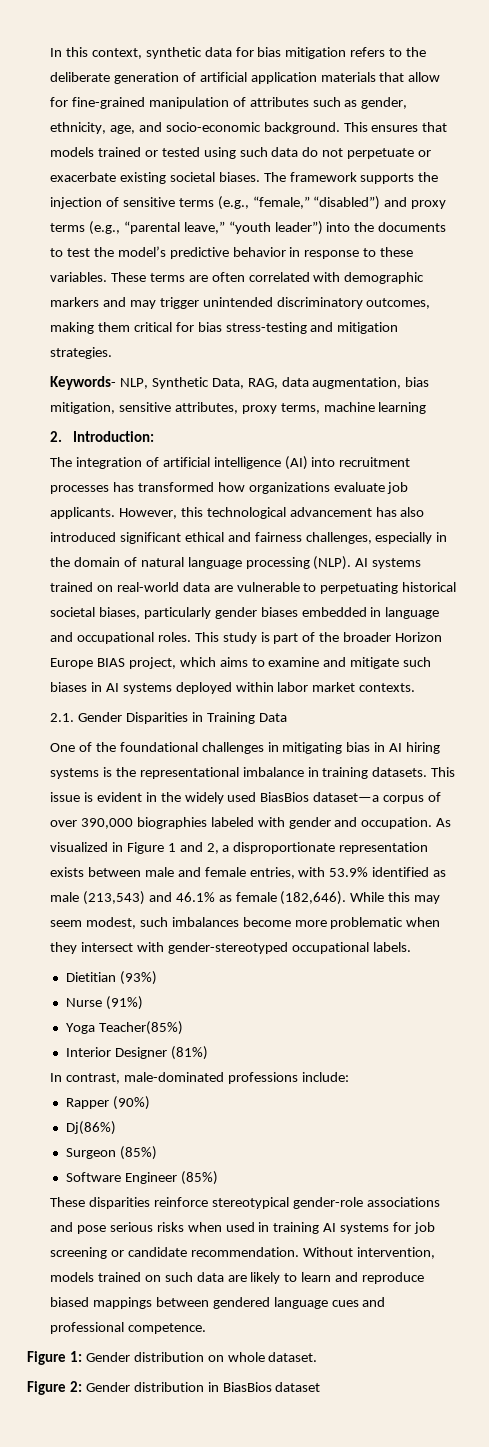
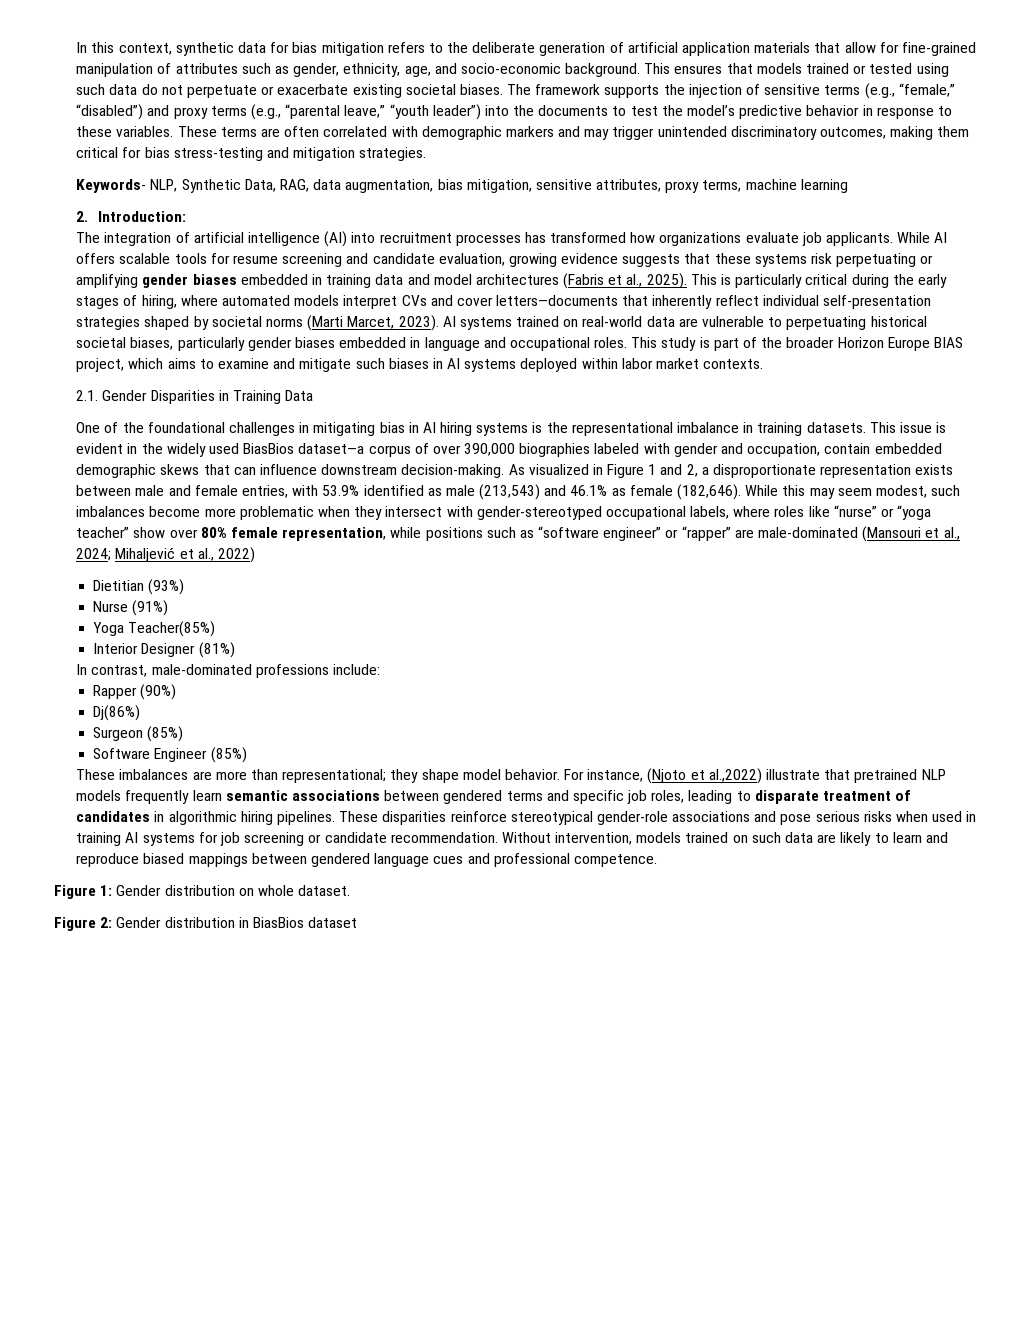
- However, this technological advancement has also introduced significant ethical and fairness challenges, especially in the domain of natural language processing (NLP).
+ While AI offers scalable tools for resume screening and candidate evaluation, growing evidence suggests that these systems risk perpetuating or amplifying gender biases embedded in training data and model architectures (Fabris et al., 2025). This is particularly critical during the early stages of hiring, where automated models interpret CVs and cover letters—documents that inherently reflect individual self-presentation strategies shaped by societal norms (Marti Marcet, 2023).
- This issue is evident in the widely used BiasBios dataset—a corpus of over 390,000 biographies labeled with gender and occupation.
+ This issue is evident in the widely used BiasBios dataset—a corpus of over 390,000 biographies labeled with gender and occupation, contain embedded demographic skews that can influence downstream decision-making.
- While this may seem modest, such imbalances become more problematic when they intersect with gender-stereotyped occupational labels.
+ While this may seem modest, such imbalances become more problematic when they intersect with gender-stereotyped occupational labels, where roles like “nurse” or “yoga teacher” show over 80% female representation, while positions such as “software engineer” or “rapper” are male-dominated (Mansouri et al., 2024; Mihaljević et al., 2022)
- These disparities reinforce stereotypical gender-role associations and pose serious risks when used in training AI systems for job screening or candidate recommendation.
+ These imbalances are more than representational; they shape model behavior. For instance, (Njoto et al.,2022) illustrate that pretrained NLP models frequently learn semantic associations between gendered terms and specific job roles, leading to disparate treatment of candidates in algorithmic hiring pipelines. These disparities reinforce stereotypical gender-role associations and pose serious risks when used in training AI systems for job screening or candidate recommendation.

